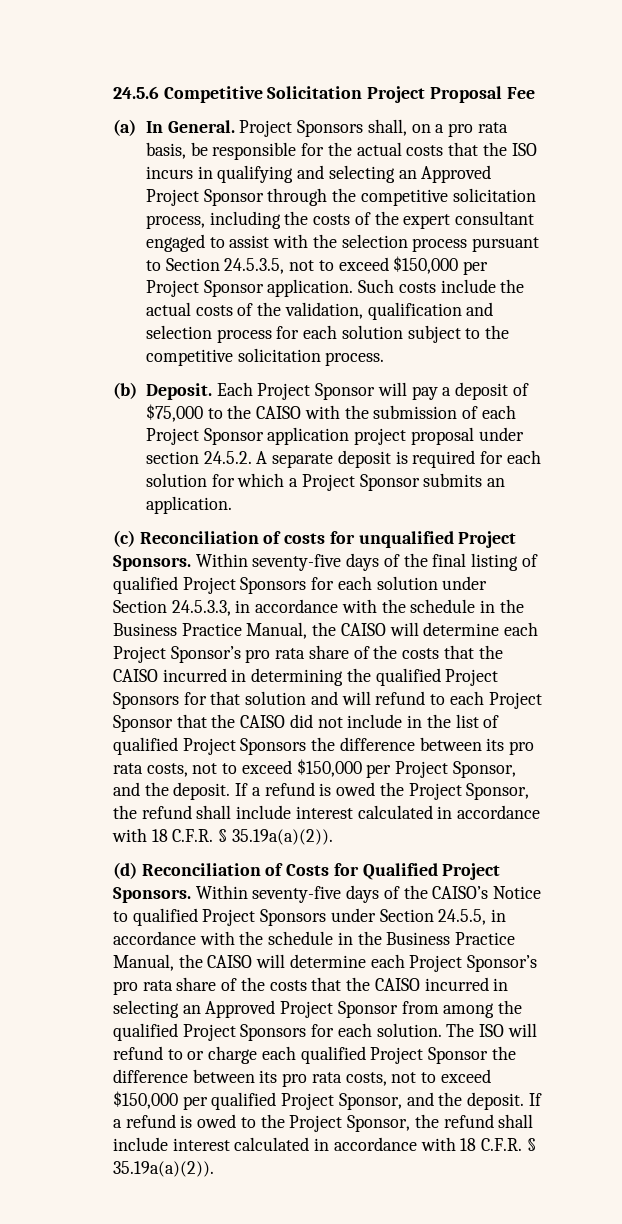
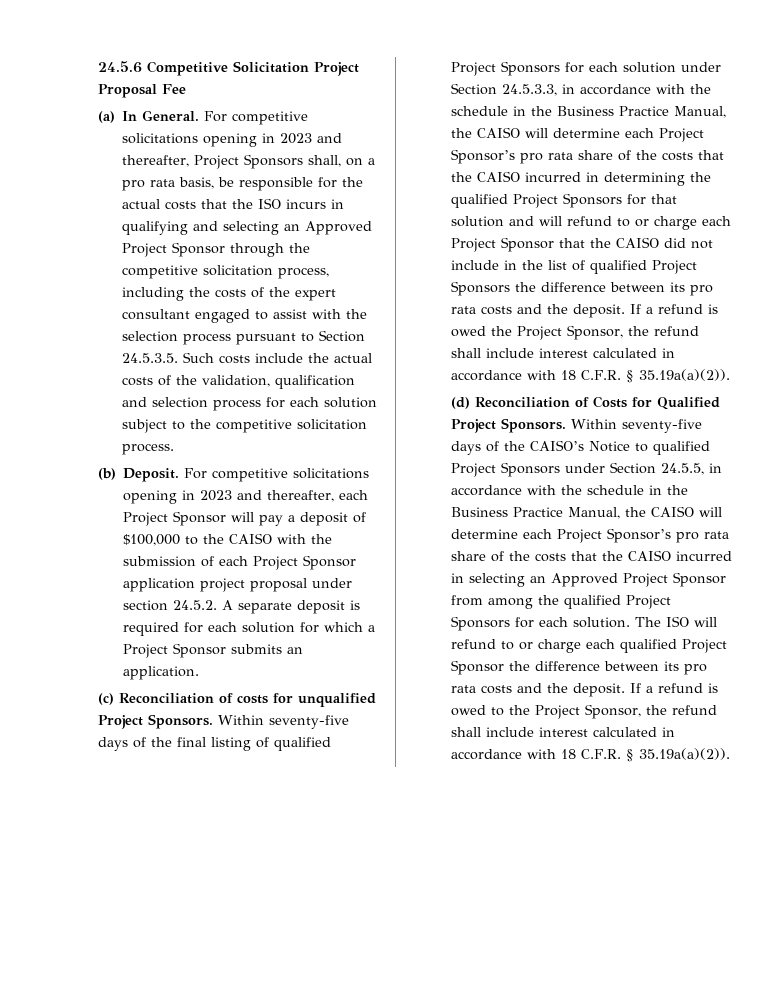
- Project Sponsors shall, on a pro rata basis, be responsible for the actual costs that the ISO incurs in qualifying and selecting an Approved Project Sponsor through the competitive solicitation process, including the costs of the expert consultant engaged to assist with the selection process pursuant to Section 24.5.3.5, not to exceed $150,000 per Project Sponsor application. Such costs include the actual costs of the validation, qualification and selection process for each solution subject to the competitive solicitation process.
+ For competitive solicitations opening in 2023 and thereafter, Project Sponsors shall, on a pro rata basis, be responsible for the actual costs that the ISO incurs in qualifying and selecting an Approved Project Sponsor through the competitive solicitation process, including the costs of the expert consultant engaged to assist with the selection process pursuant to Section 24.5.3.5. Such costs include the actual costs of the validation, qualification and selection process for each solution subject to the competitive solicitation process.
- Each Project Sponsor will pay a deposit of $75,000 to the CAISO with the submission of each Project Sponsor application project proposal under section 24.5.2. A separate deposit is required for each solution for which a Project Sponsor submits an application.
+ For competitive solicitations opening in 2023 and thereafter, each Project Sponsor will pay a deposit of $100,000 to the CAISO with the submission of each Project Sponsor application project proposal under section 24.5.2. A separate deposit is required for each solution for which a Project Sponsor submits an application.
- Within seventy-five days of the final listing of qualified Project Sponsors for each solution under Section 24.5.3.3, in accordance with the schedule in the Business Practice Manual, the CAISO will determine each Project Sponsor’s pro rata share of the costs that the CAISO incurred in determining the qualified Project Sponsors for that solution and will refund to each Project Sponsor that the CAISO did not include in the list of qualified Project Sponsors the difference between its pro rata costs, not to exceed $150,000 per Project Sponsor, and the deposit.
+ Within seventy-five days of the final listing of qualified Project Sponsors for each solution under Section 24.5.3.3, in accordance with the schedule in the Business Practice Manual, the CAISO will determine each Project Sponsor’s pro rata share of the costs that the CAISO incurred in determining the qualified Project Sponsors for that solution and will refund to or charge each Project Sponsor that the CAISO did not include in the list of qualified Project Sponsors the difference between its pro rata costs and the deposit.
- The ISO will refund to or charge each qualified Project Sponsor the difference between its pro rata costs, not to exceed $150,000 per qualified Project Sponsor, and the deposit.
+ The ISO will refund to or charge each qualified Project Sponsor the difference between its pro rata costs and the deposit.

